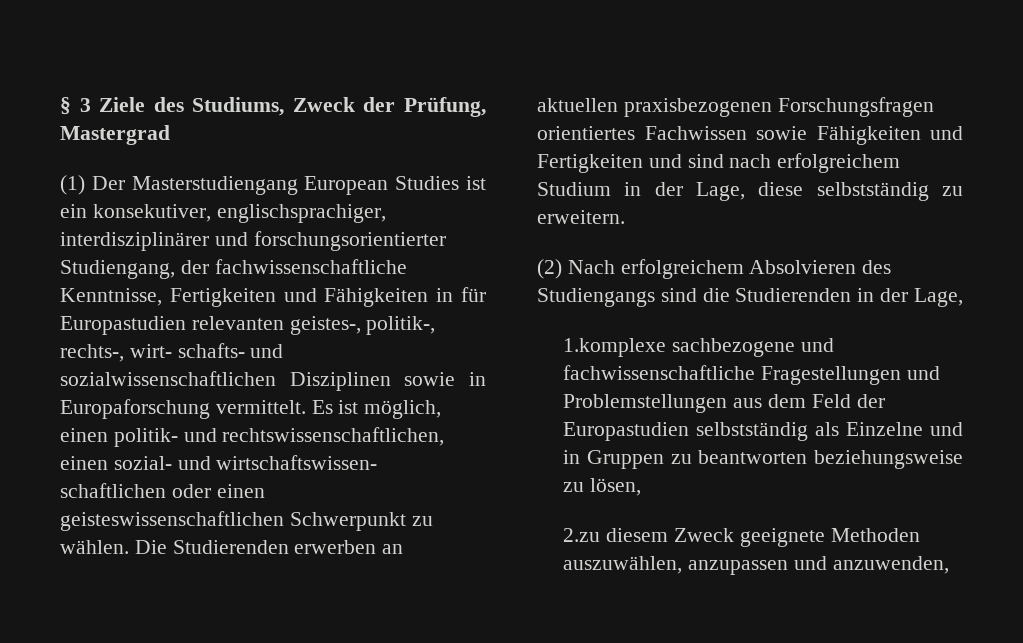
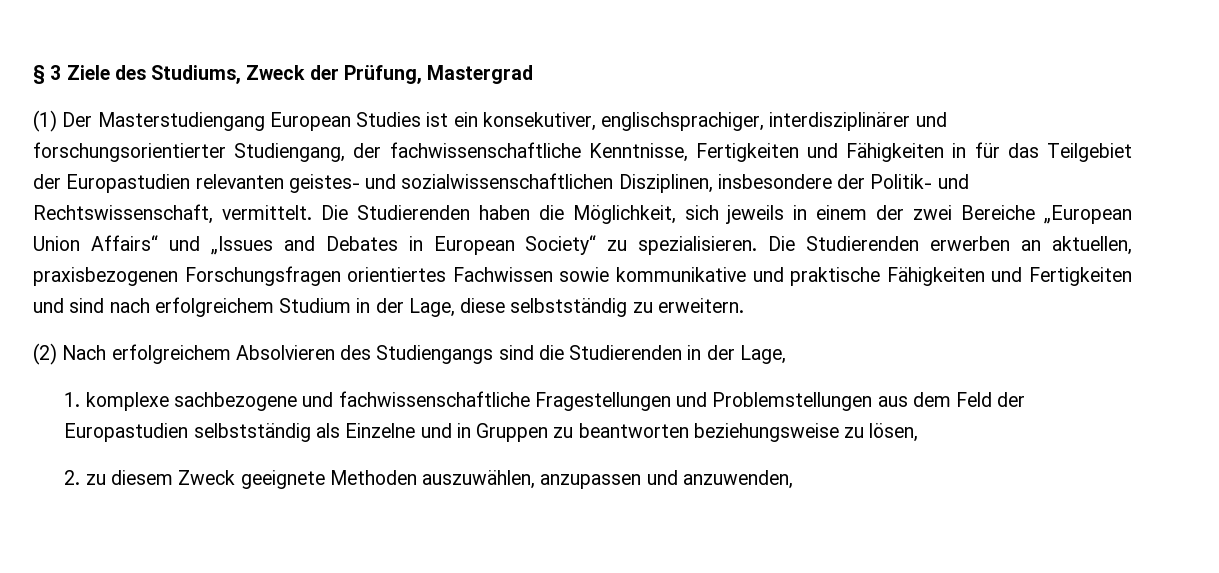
- (1) Der Masterstudiengang European Studies ist ein konsekutiver, englischsprachiger, interdisziplinärer und forschungsorientierter Studiengang, der fachwissenschaftliche Kenntnisse, Fertigkeiten und Fähigkeiten in für Europastudien relevanten geistes-, politik-, rechts-, wirt- schafts- und sozialwissenschaftlichen Disziplinen sowie in Europaforschung vermittelt. Es ist möglich, einen politik- und rechtswissenschaftlichen, einen sozial- und wirtschaftswissen- schaftlichen oder einen geisteswissenschaftlichen Schwerpunkt zu wählen.
+ (1) Der Masterstudiengang European Studies ist ein konsekutiver, englischsprachiger, interdisziplinärer und forschungsorientierter Studiengang, der fachwissenschaftliche Kenntnisse, Fertigkeiten und Fähigkeiten in für das Teilgebiet der Europastudien relevanten geistes- und sozialwissenschaftlichen Disziplinen, insbesondere der Politik- und Rechtswissenschaft, vermittelt. Die Studierenden haben die Möglichkeit, sich jeweils in einem der zwei Bereiche „European Union Affairs“ und „Issues and Debates in European Society“ zu spezialisieren.
- Die Studierenden erwerben an aktuellen praxisbezogenen Forschungsfragen orientiertes Fachwissen sowie Fähigkeiten und Fertigkeiten und sind nach erfolgreichem Studium in der Lage, diese selbstständig zu erweitern.
+ Die Studierenden erwerben an aktuellen, praxisbezogenen Forschungsfragen orientiertes Fachwissen sowie kommunikative und praktische Fähigkeiten und Fertigkeiten und sind nach erfolgreichem Studium in der Lage, diese selbstständig zu erweitern.
- 1.komplexe sachbezogene und fachwissenschaftliche Fragestellungen und Problemstellungen aus dem Feld der Europastudien selbstständig als Einzelne und in Gruppen zu beantworten beziehungsweise zu lösen,
+ 1. komplexe sachbezogene und fachwissenschaftliche Fragestellungen und Problemstellungen aus dem Feld der Europastudien selbstständig als Einzelne und in Gruppen zu beantworten beziehungsweise zu lösen,
- 2.zu diesem Zweck geeignete Methoden auszuwählen, anzupassen und anzuwenden,
+ 2. zu diesem Zweck geeignete Methoden auszuwählen, anzupassen und anzuwenden,

